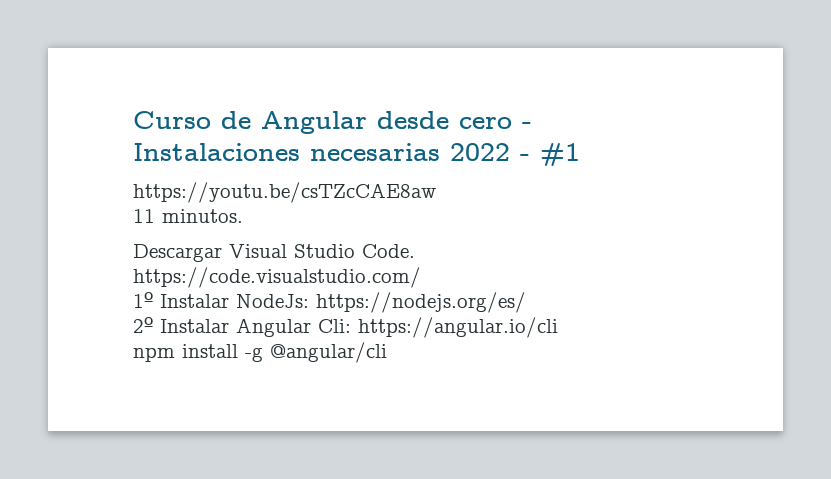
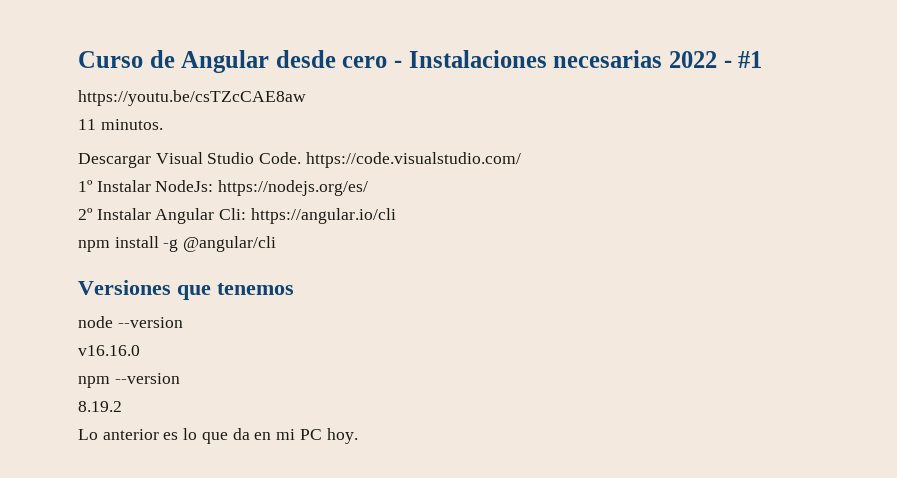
+ Versiones que tenemos
+ node --version
+ v16.16.0
+ npm --version
+ 8.19.2
+ Lo anterior es lo que da en mi PC hoy.

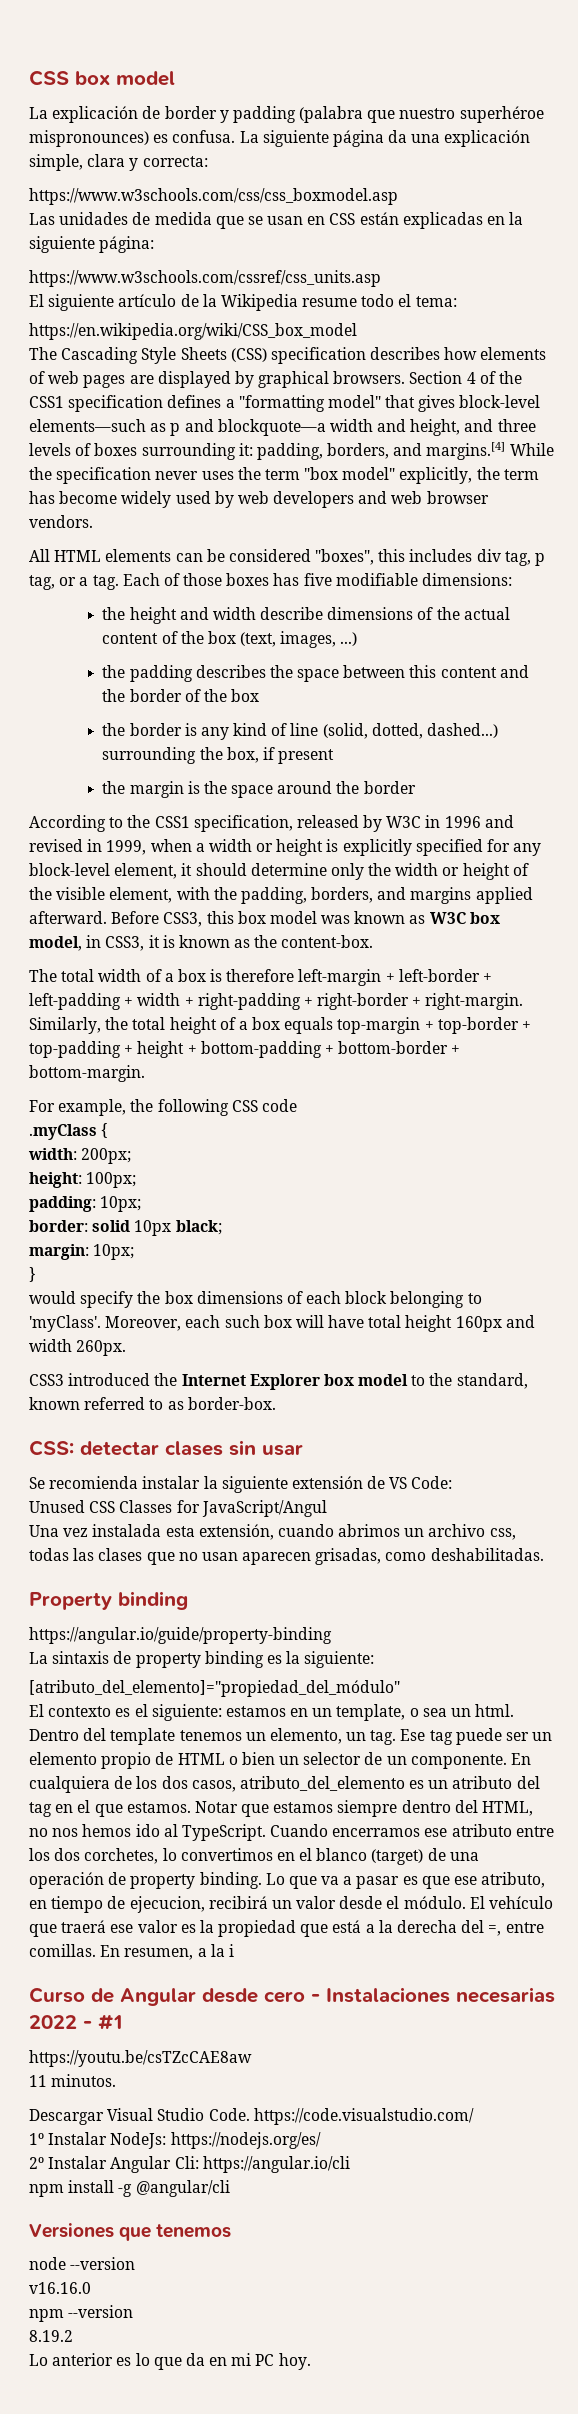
+ CSS box model
+ La explicación de border y padding (palabra que nuestro superhéroe mispronounces) es confusa. La siguiente página da una explicación simple, clara y correcta:
+ https://www.w3schools.com/css/css_boxmodel.asp
+ Las unidades de medida que se usan en CSS están explicadas en la siguiente página:
+ https://www.w3schools.com/cssref/css_units.asp
+ El siguiente artículo de la Wikipedia resume todo el tema:
+ https://en.wikipedia.org/wiki/CSS_box_model
+ The Cascading Style Sheets (CSS) specification describes how elements of web pages are displayed by graphical browsers. Section 4 of the CSS1 specification defines a "formatting model" that gives block-level elements—such as p and blockquote—a width and height, and three levels of boxes surrounding it: padding, borders, and margins.[4] While the specification never uses the term "box model" explicitly, the term has become widely used by web developers and web browser vendors.
+ All HTML elements can be considered "boxes", this includes div tag, p tag, or a tag. Each of those boxes has five modifiable dimensions:
+ the height and width describe dimensions of the actual content of the box (text, images, ...)
+ the padding describes the space between this content and the border of the box
+ the border is any kind of line (solid, dotted, dashed...) surrounding the box, if present
+ the margin is the space around the border
+ According to the CSS1 specification, released by W3C in 1996 and revised in 1999, when a width or height is explicitly specified for any block-level element, it should determine only the width or height of the visible element, with the padding, borders, and margins applied afterward. Before CSS3, this box model was known as W3C box model, in CSS3, it is known as the content-box.
+ The total width of a box is therefore left-margin + left-border + left-padding + width + right-padding + right-border + right-margin. Similarly, the total height of a box equals top-margin + top-border + top-padding + height + bottom-padding + bottom-border + bottom-margin.
+ For example, the following CSS code
+ .myClass {
+ width: 200px;
+ height: 100px;
+ padding: 10px;
+ border: solid 10px black;
+ margin: 10px;
+ }
+ would specify the box dimensions of each block belonging to 'myClass'. Moreover, each such box will have total height 160px and width 260px.
+ CSS3 introduced the Internet Explorer box model to the standard, known referred to as border-box.
+ CSS: detectar clases sin usar
+ Se recomienda instalar la siguiente extensión de VS Code:
+ Unused CSS Classes for JavaScript/Angul
+ Una vez instalada esta extensión, cuando abrimos un archivo css, todas las clases que no usan aparecen grisadas, como deshabilitadas.
+ Property binding
+ https://angular.io/guide/property-binding
+ La sintaxis de property binding es la siguiente:
+ [atributo_del_elemento]="propiedad_del_módulo"
+ El contexto es el siguiente: estamos en un template, o sea un html. Dentro del template tenemos un elemento, un tag. Ese tag puede ser un elemento propio de HTML o bien un selector de un componente. En cualquiera de los dos casos, atributo_del_elemento es un atributo del tag en el que estamos. Notar que estamos siempre dentro del HTML, no nos hemos ido al TypeScript. Cuando encerramos ese atributo entre los dos corchetes, lo convertimos en el blanco (target) de una operación de property binding. Lo que va a pasar es que ese atributo, en tiempo de ejecucion, recibirá un valor desde el módulo. El vehículo que traerá ese valor es la propiedad que está a la derecha del =, entre comillas. En resumen, a la i

